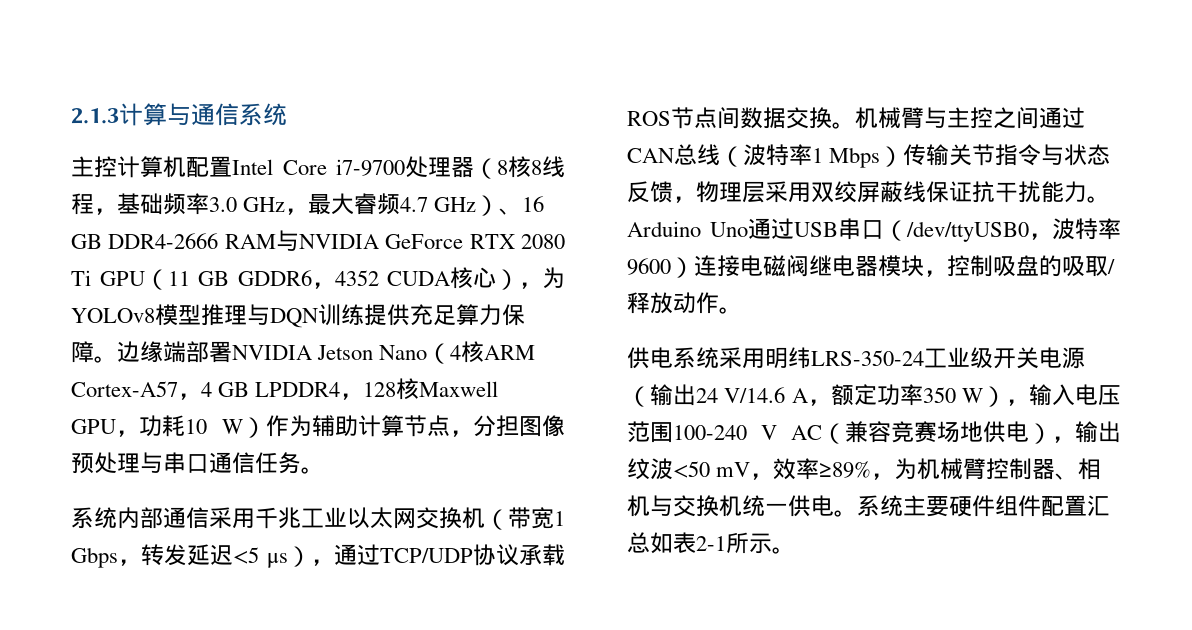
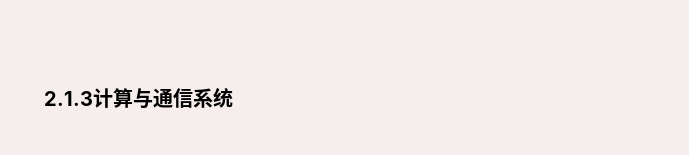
- 主控计算机配置Intel Core i7-9700处理器（8核8线程，基础频率3.0 GHz，最大睿频4.7 GHz）、16 GB DDR4-2666 RAM与NVIDIA GeForce RTX 2080 Ti GPU（11 GB GDDR6，4352 CUDA核心），为YOLOv8模型推理与DQN训练提供充足算力保障。边缘端部署NVIDIA Jetson Nano（4核ARM Cortex-A57，4 GB LPDDR4，128核Maxwell GPU，功耗10 W）作为辅助计算节点，分担图像预处理与串口通信任务。
- 系统内部通信采用千兆工业以太网交换机（带宽1 Gbps，转发延迟<5 μs），通过TCP/UDP协议承载ROS节点间数据交换。机械臂与主控之间通过CAN总线（波特率1 Mbps）传输关节指令与状态反馈，物理层采用双绞屏蔽线保证抗干扰能力。Arduino Uno通过USB串口（/dev/ttyUSB0，波特率9600）连接电磁阀继电器模块，控制吸盘的吸取/释放动作。
- 供电系统采用明纬LRS-350-24工业级开关电源（输出24 V/14.6 A，额定功率350 W），输入电压范围100-240 V AC（兼容竞赛场地供电），输出纹波<50 mV，效率≥89%，为机械臂控制器、相机与交换机统一供电。系统主要硬件组件配置汇总如表2-1所示。

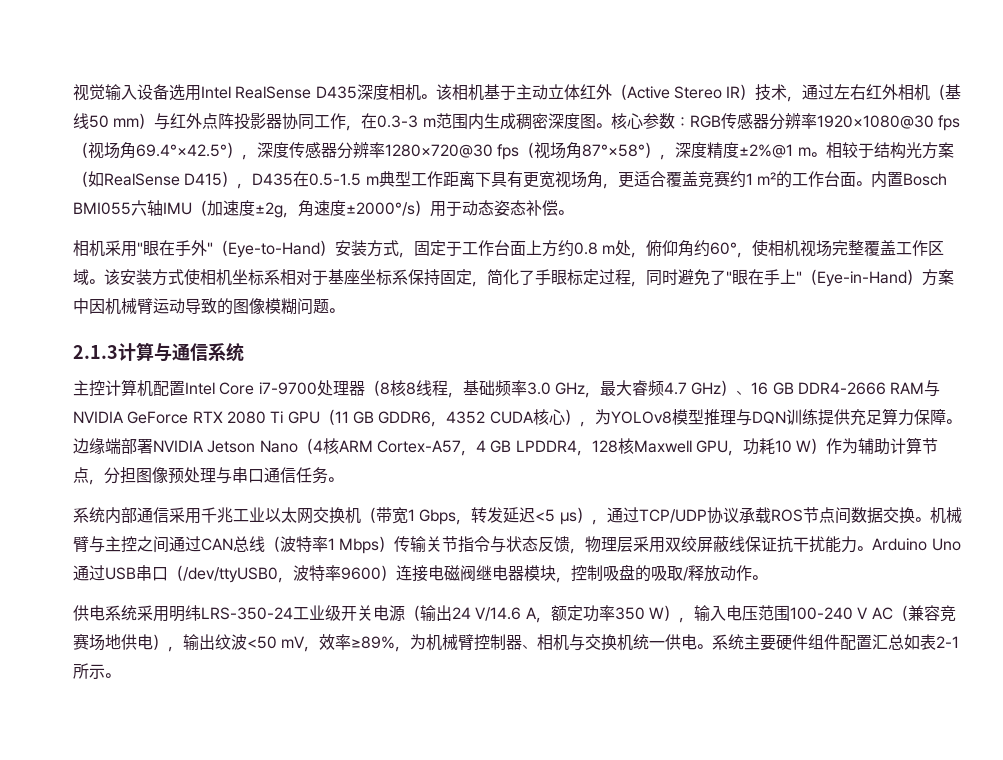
+ 视觉输入设备选用Intel RealSense D435深度相机。该相机基于主动立体红外（Active Stereo IR）技术，通过左右红外相机（基线50 mm）与红外点阵投影器协同工作，在0.3-3 m范围内生成稠密深度图。核心参数：RGB传感器分辨率1920×1080@30 fps（视场角69.4°×42.5°），深度传感器分辨率1280×720@30 fps（视场角87°×58°），深度精度±2%@1 m。相较于结构光方案（如RealSense D415），D435在0.5-1.5 m典型工作距离下具有更宽视场角，更适合覆盖竞赛约1 m²的工作台面。内置Bosch BMI055六轴IMU（加速度±2g，角速度±2000°/s）用于动态姿态补偿。
+ 相机采用"眼在手外"（Eye-to-Hand）安装方式，固定于工作台面上方约0.8 m处，俯仰角约60°，使相机视场完整覆盖工作区域。该安装方式使相机坐标系相对于基座坐标系保持固定，简化了手眼标定过程，同时避免了"眼在手上"（Eye-in-Hand）方案中因机械臂运动导致的图像模糊问题。
+ 主控计算机配置Intel Core i7-9700处理器（8核8线程，基础频率3.0 GHz，最大睿频4.7 GHz）、16 GB DDR4-2666 RAM与NVIDIA GeForce RTX 2080 Ti GPU（11 GB GDDR6，4352 CUDA核心），为YOLOv8模型推理与DQN训练提供充足算力保障。边缘端部署NVIDIA Jetson Nano（4核ARM Cortex-A57，4 GB LPDDR4，128核Maxwell GPU，功耗10 W）作为辅助计算节点，分担图像预处理与串口通信任务。
+ 系统内部通信采用千兆工业以太网交换机（带宽1 Gbps，转发延迟<5 μs），通过TCP/UDP协议承载ROS节点间数据交换。机械臂与主控之间通过CAN总线（波特率1 Mbps）传输关节指令与状态反馈，物理层采用双绞屏蔽线保证抗干扰能力。Arduino Uno通过USB串口（/dev/ttyUSB0，波特率9600）连接电磁阀继电器模块，控制吸盘的吸取/释放动作。
+ 供电系统采用明纬LRS-350-24工业级开关电源（输出24 V/14.6 A，额定功率350 W），输入电压范围100-240 V AC（兼容竞赛场地供电），输出纹波<50 mV，效率≥89%，为机械臂控制器、相机与交换机统一供电。系统主要硬件组件配置汇总如表2-1所示。

